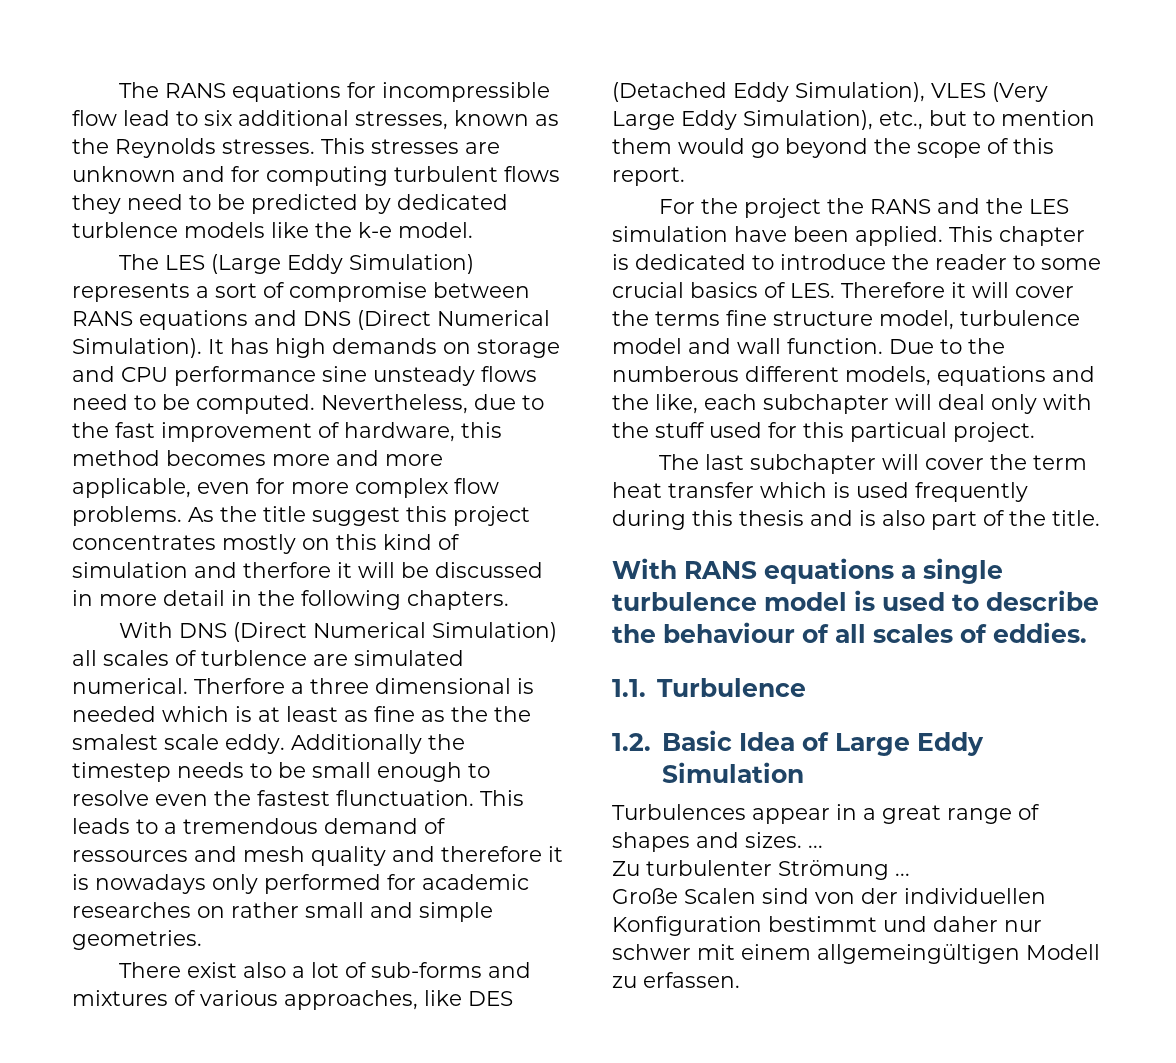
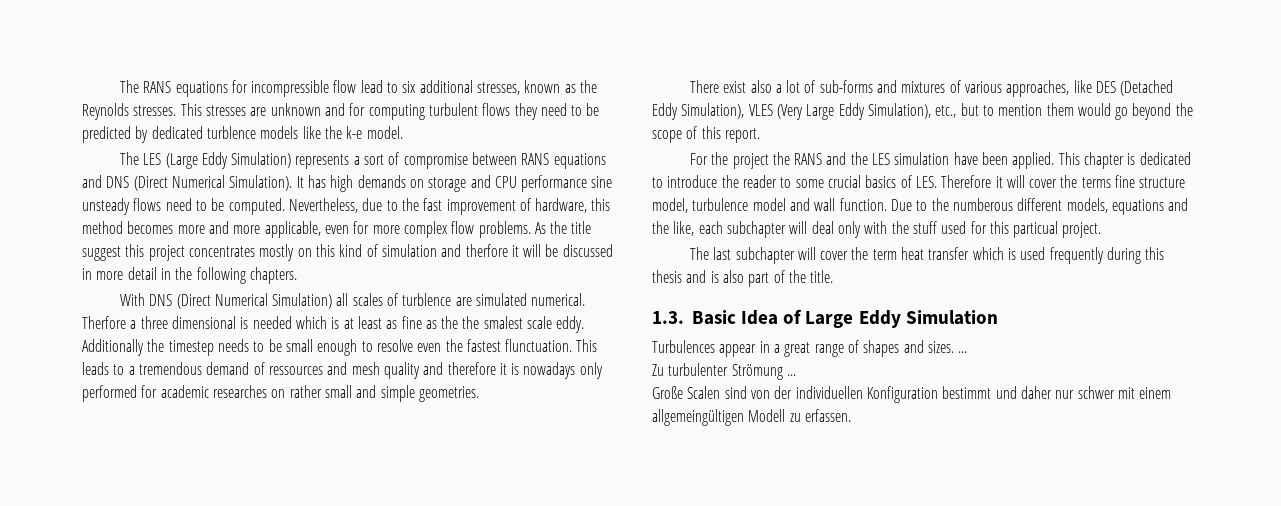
- With RANS equations a single turbulence model is used to describe the behaviour of all scales of eddies.
- 1.1. Turbulence
- 1.2. Basic Idea of Large Eddy Simulation
+ 1.3. Basic Idea of Large Eddy Simulation

